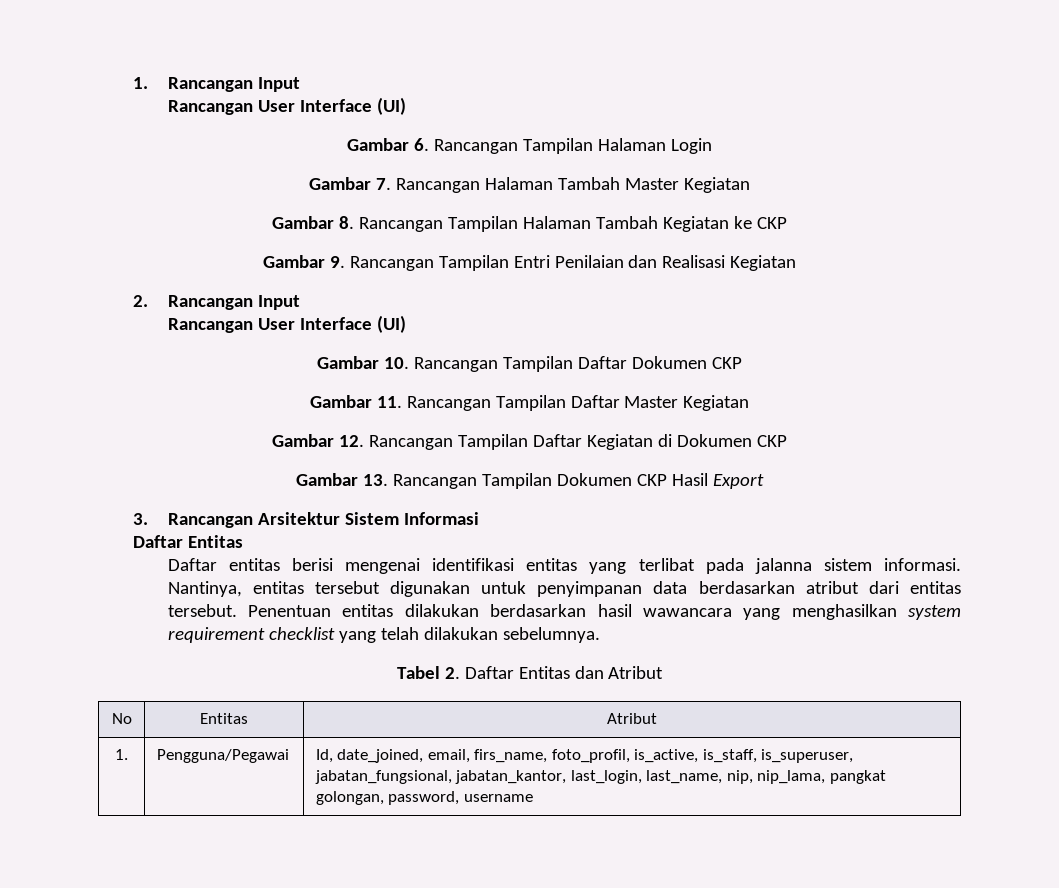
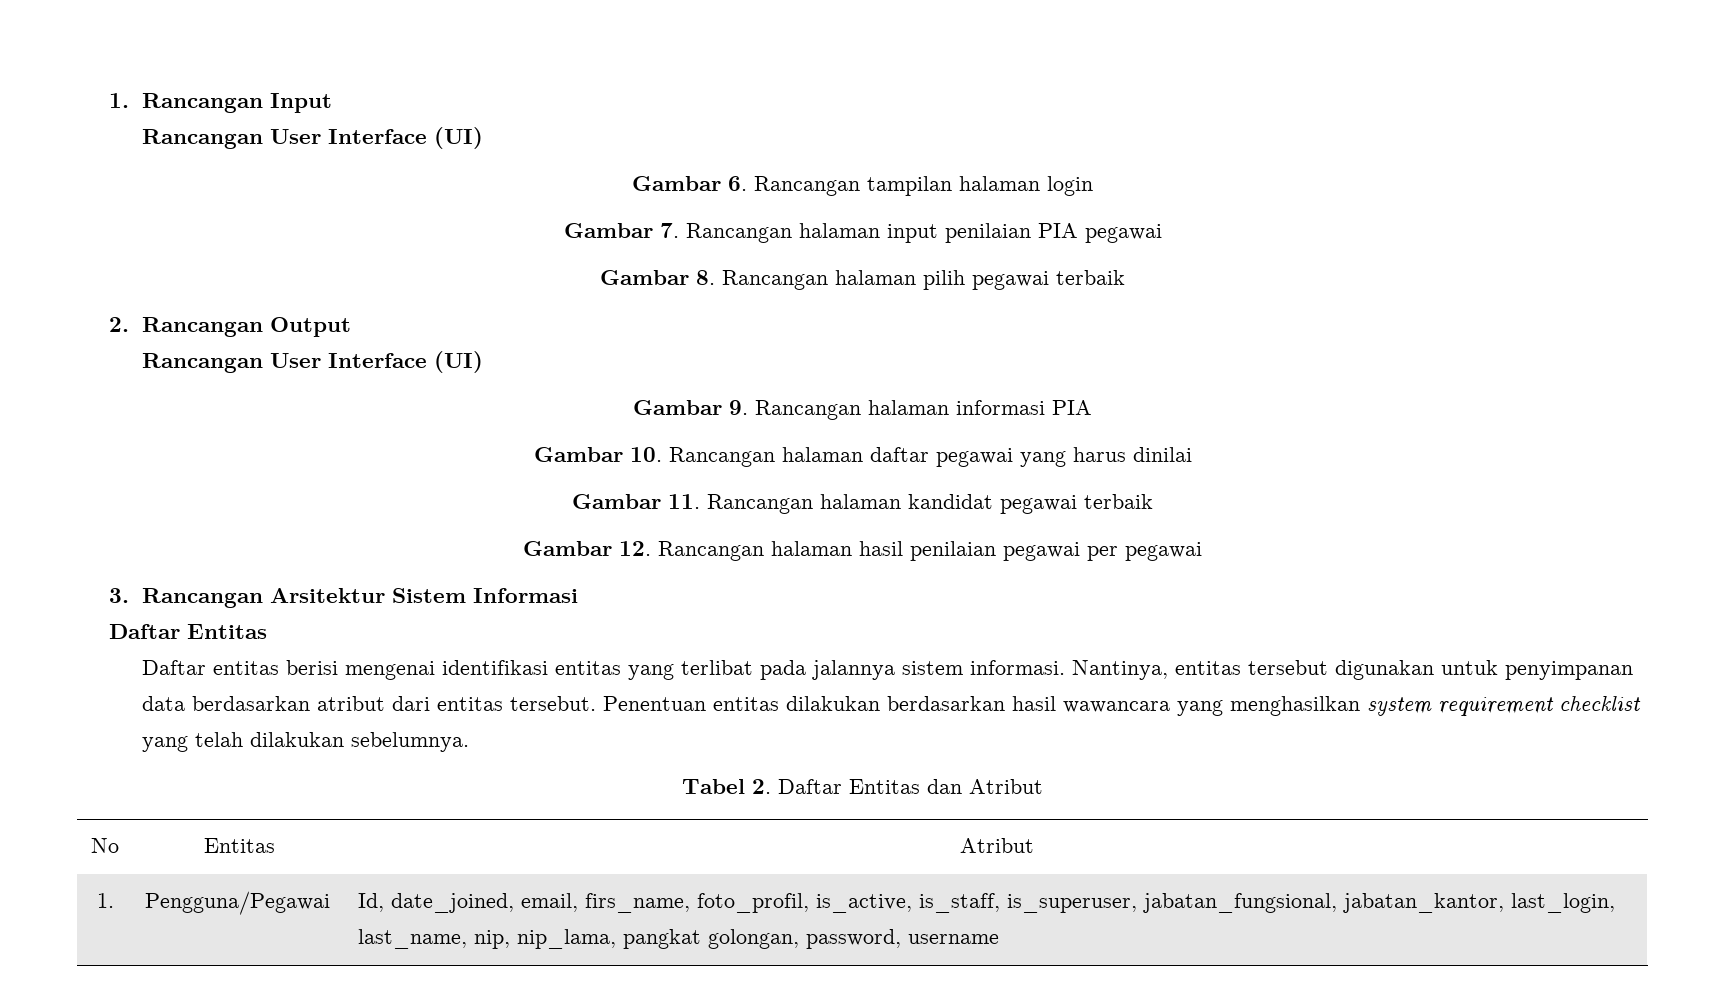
- Gambar 6. Rancangan Tampilan Halaman Login
+ Gambar 6. Rancangan tampilan halaman login
- Gambar 7. Rancangan Halaman Tambah Master Kegiatan
- Gambar 8. Rancangan Tampilan Halaman Tambah Kegiatan ke CKP
- Gambar 9. Rancangan Tampilan Entri Penilaian dan Realisasi Kegiatan
+ Gambar 7. Rancangan halaman input penilaian PIA pegawai
+ Gambar 8. Rancangan halaman pilih pegawai terbaik
- 2. Rancangan Input
+ 2. Rancangan Output
  Rancangan User Interface (UI)
- Gambar 10. Rancangan Tampilan Daftar Dokumen CKP
+ Gambar 9. Rancangan halaman informasi PIA
+ Gambar 10. Rancangan halaman daftar pegawai yang harus dinilai
- Gambar 11. Rancangan Tampilan Daftar Master Kegiatan
+ Gambar 11. Rancangan halaman kandidat pegawai terbaik
- Gambar 12. Rancangan Tampilan Daftar Kegiatan di Dokumen CKP
- Gambar 13. Rancangan Tampilan Dokumen CKP Hasil Export
+ Gambar 12. Rancangan halaman hasil penilaian pegawai per pegawai
- Daftar entitas berisi mengenai identifikasi entitas yang terlibat pada jalanna sistem informasi.
+ Daftar entitas berisi mengenai identifikasi entitas yang terlibat pada jalannya sistem informasi.

